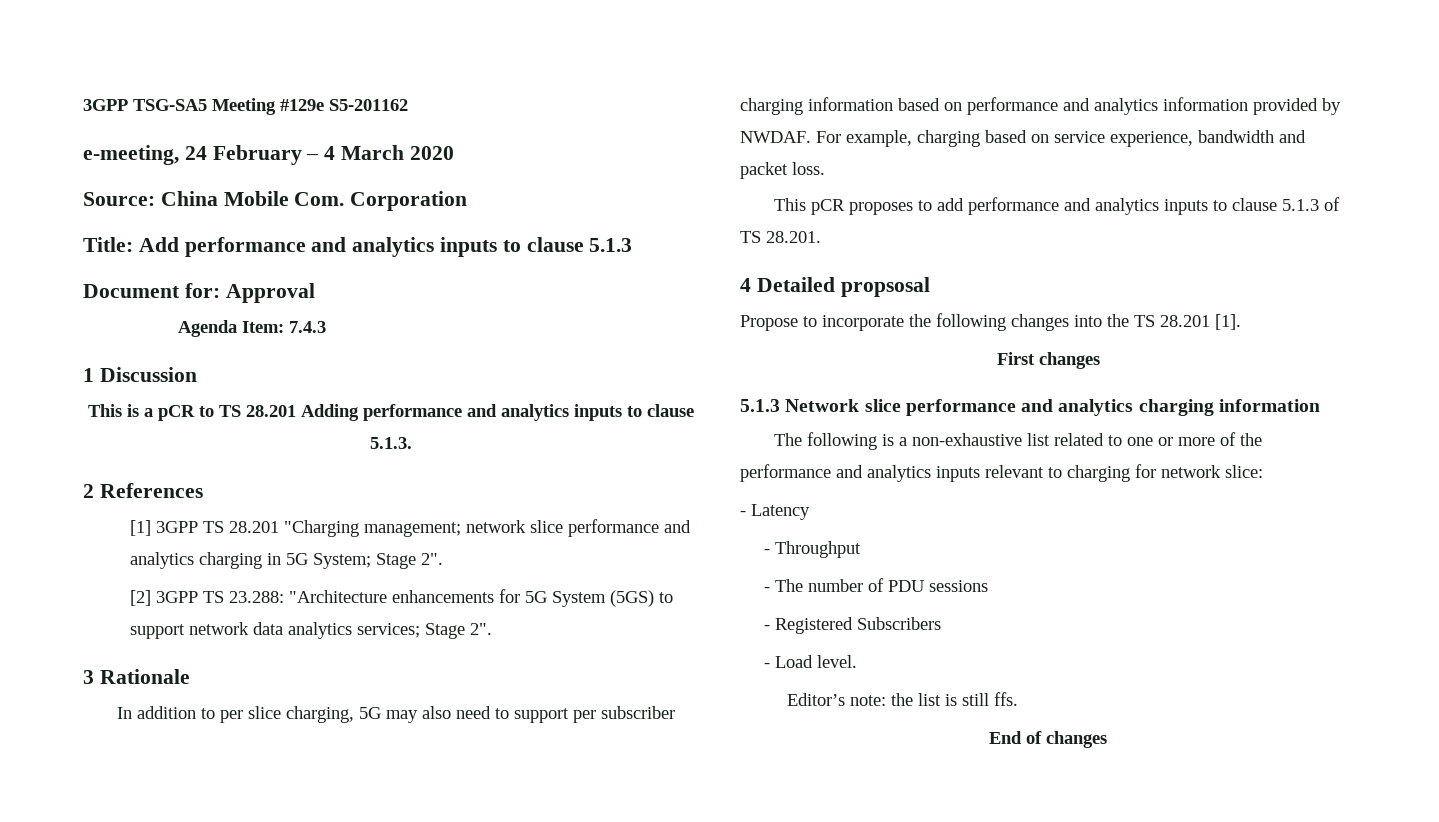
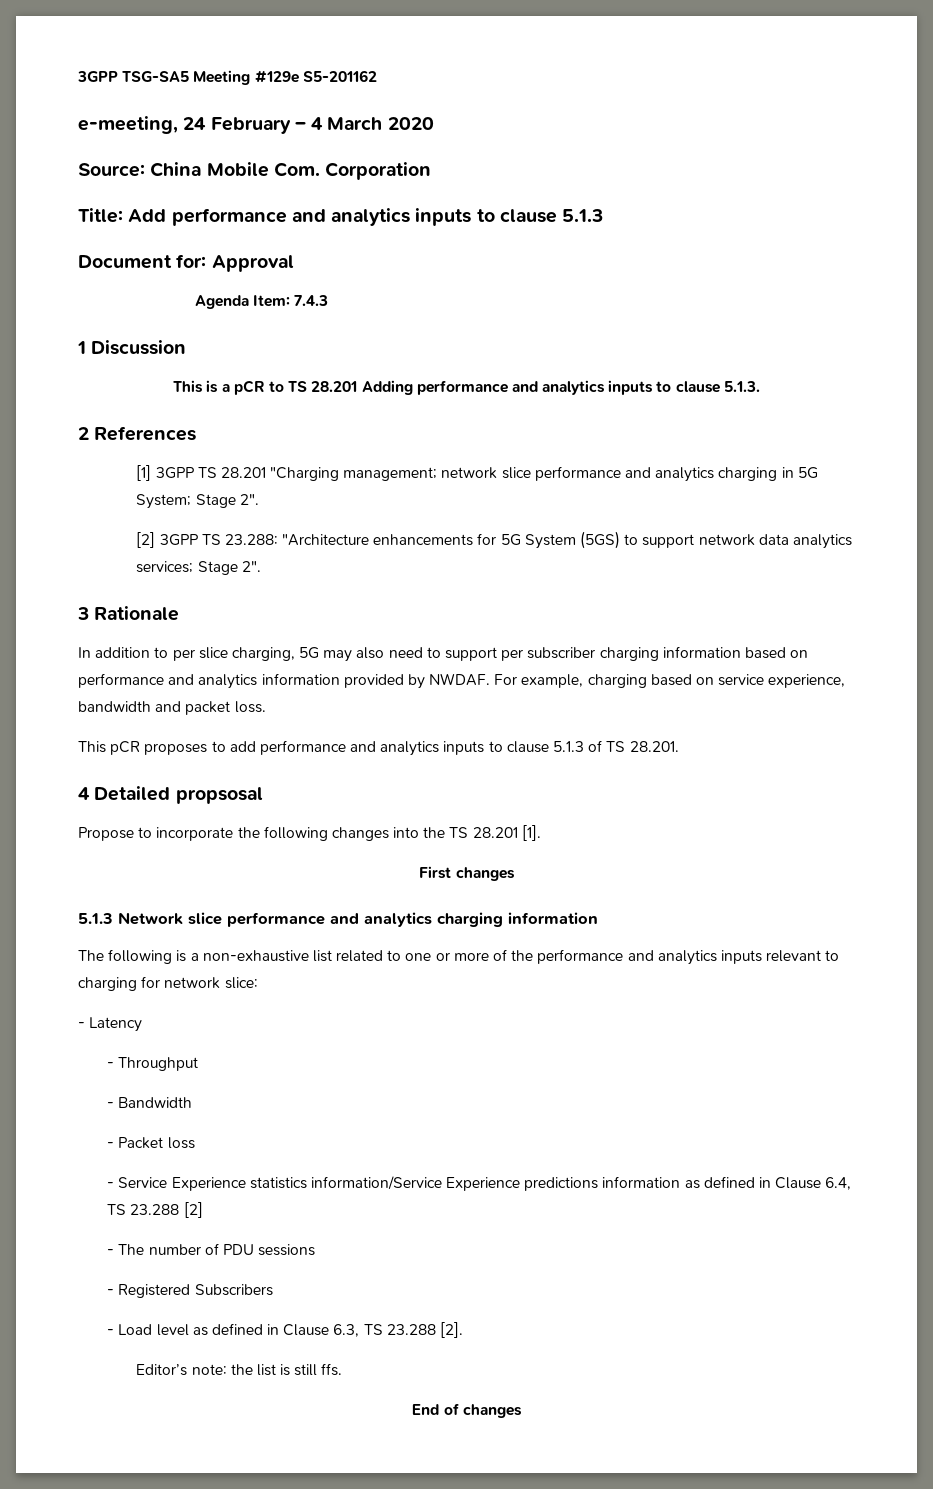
+ - Bandwidth
+ - Packet loss
+ - Service Experience statistics information/Service Experience predictions information as defined in Clause 6.4, TS 23.288 [2]
- - Load level.
+ - Load level as defined in Clause 6.3, TS 23.288 [2].

